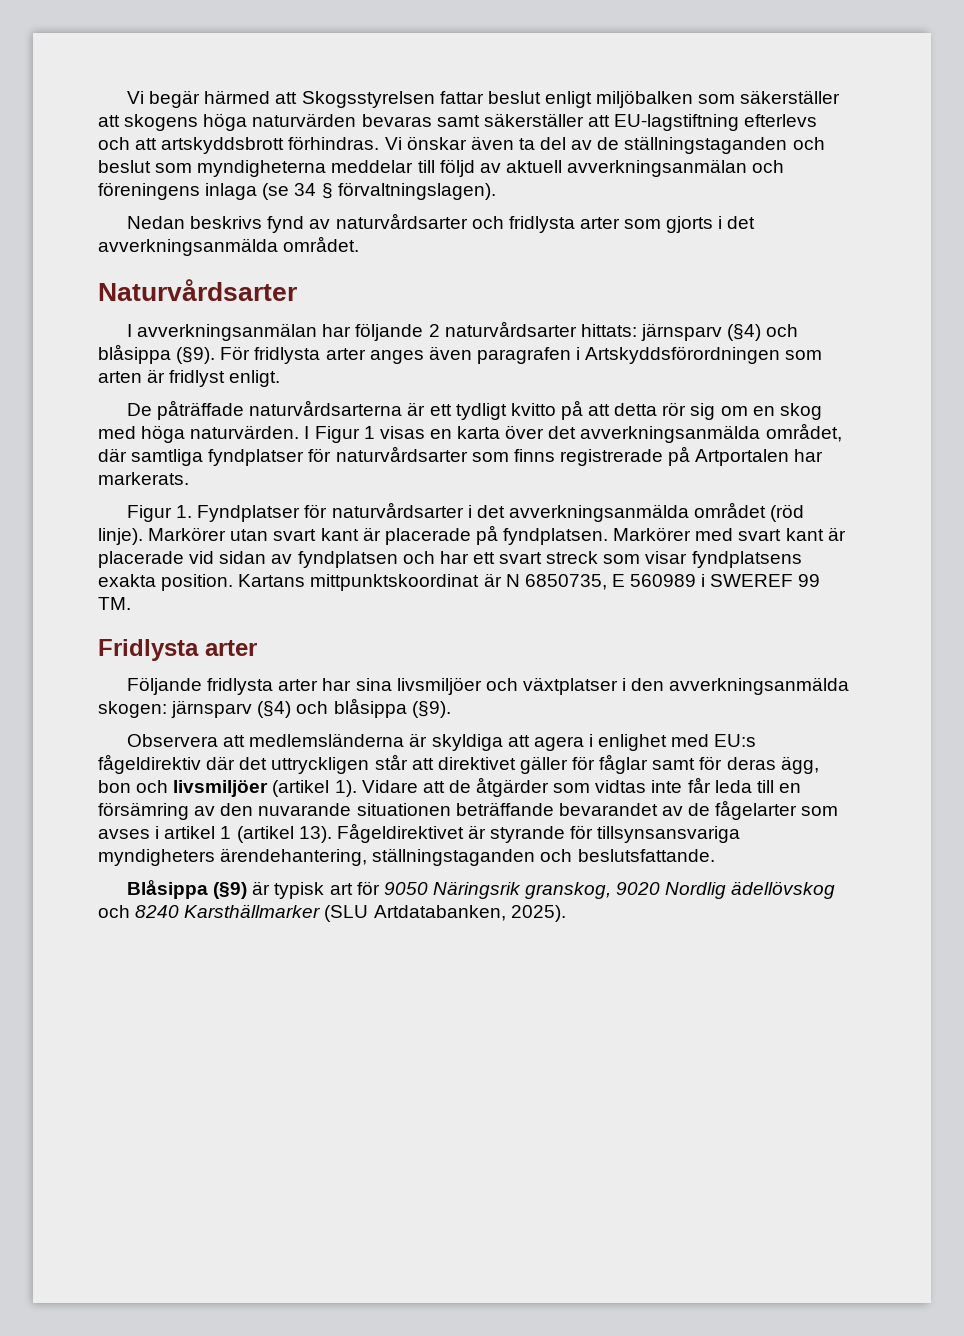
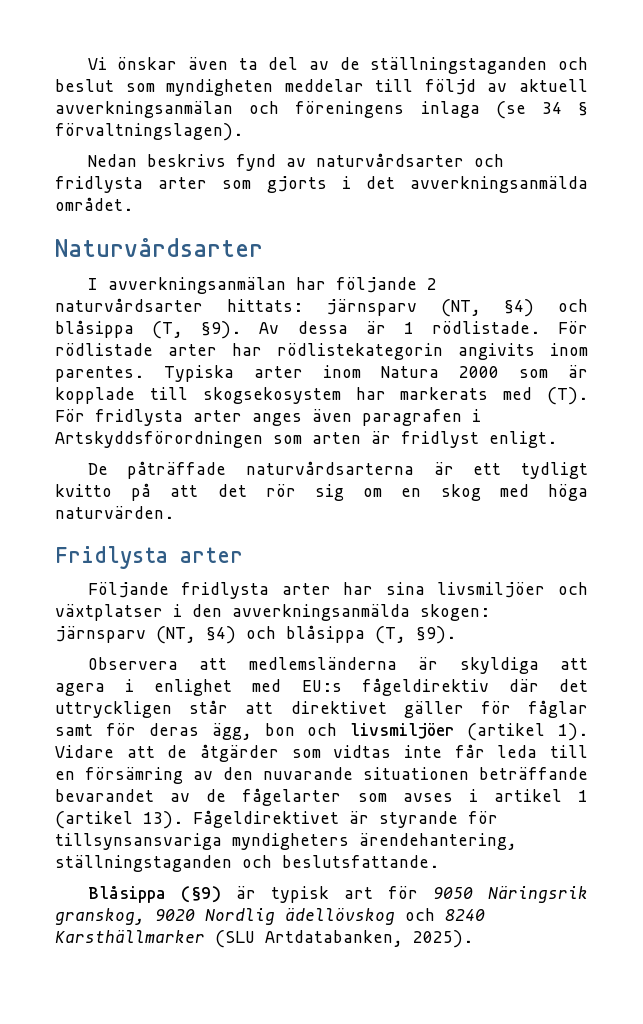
- Vi begär härmed att Skogsstyrelsen fattar beslut enligt miljöbalken som säkerställer att skogens höga naturvärden bevaras samt säkerställer att EU-lagstiftning efterlevs och att artskyddsbrott förhindras. Vi önskar även ta del av de ställningstaganden och beslut som myndigheterna meddelar till följd av aktuell avverkningsanmälan och föreningens inlaga (se 34 § förvaltningslagen).
+ Vi önskar även ta del av de ställningstaganden och beslut som myndigheten meddelar till följd av aktuell avverkningsanmälan och föreningens inlaga (se 34 § förvaltningslagen).
- I avverkningsanmälan har följande 2 naturvårdsarter hittats: järnsparv (§4) och blåsippa (§9). För fridlysta arter anges även paragrafen i Artskyddsförordningen som arten är fridlyst enligt.
+ I avverkningsanmälan har följande 2 naturvårdsarter hittats: järnsparv (NT, §4) och blåsippa (T, §9). Av dessa är 1 rödlistade. För rödlistade arter har rödlistekategorin angivits inom parentes. Typiska arter inom Natura 2000 som är kopplade till skogsekosystem har markerats med (T). För fridlysta arter anges även paragrafen i Artskyddsförordningen som arten är fridlyst enligt.
- De påträffade naturvårdsarterna är ett tydligt kvitto på att detta rör sig om en skog med höga naturvärden. I Figur 1 visas en karta över det avverkningsanmälda området, där samtliga fyndplatser för naturvårdsarter som finns registrerade på Artportalen har markerats.
- Figur 1. Fyndplatser för naturvårdsarter i det avverkningsanmälda området (röd linje). Markörer utan svart kant är placerade på fyndplatsen. Markörer med svart kant är placerade vid sidan av fyndplatsen och har ett svart streck som visar fyndplatsens exakta position. Kartans mittpunktskoordinat är N 6850735, E 560989 i SWEREF 99 TM.
+ De påträffade naturvårdsarterna är ett tydligt kvitto på att det rör sig om en skog med höga naturvärden.
- Följande fridlysta arter har sina livsmiljöer och växtplatser i den avverkningsanmälda skogen: järnsparv (§4) och blåsippa (§9).
+ Följande fridlysta arter har sina livsmiljöer och växtplatser i den avverkningsanmälda skogen: järnsparv (NT, §4) och blåsippa (T, §9).

